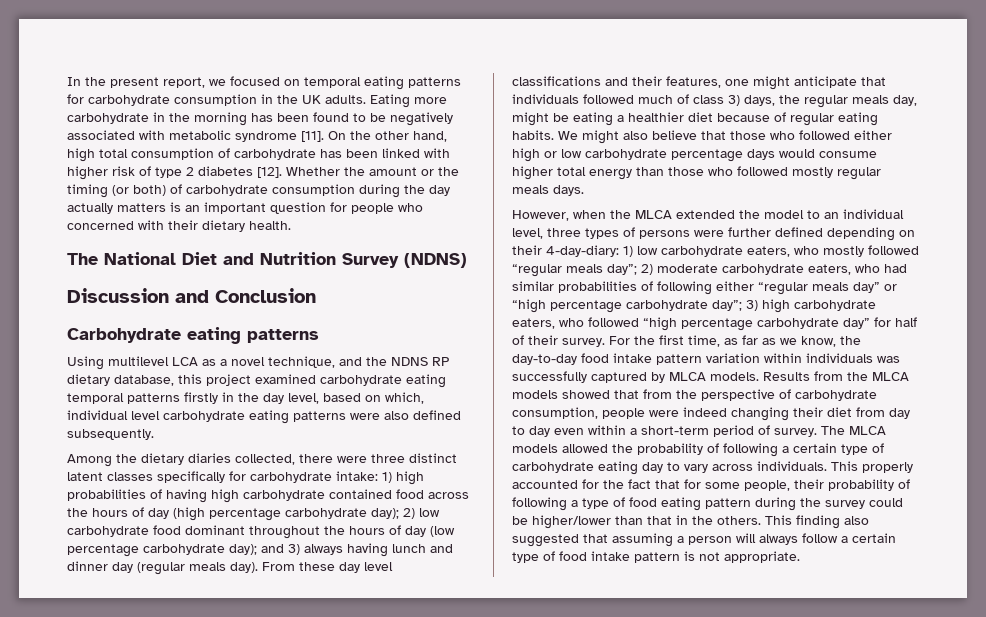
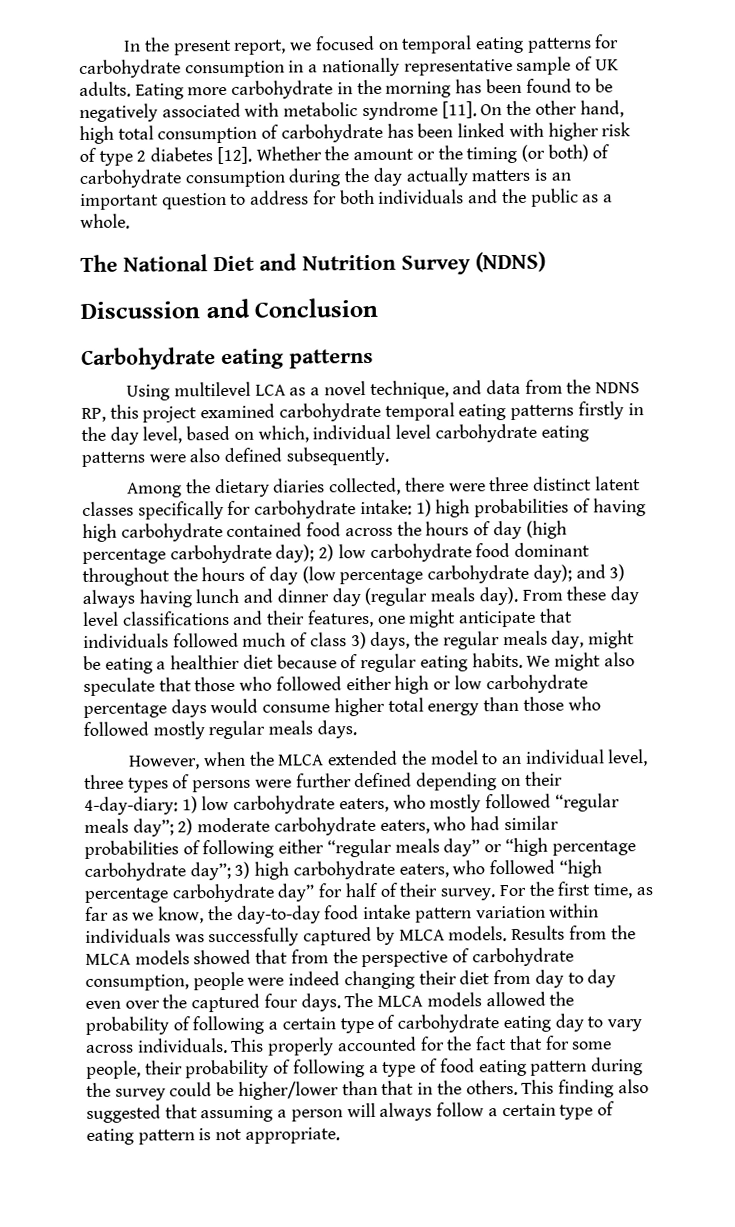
- In the present report, we focused on temporal eating patterns for carbohydrate consumption in the UK adults.
+ In the present report, we focused on temporal eating patterns for carbohydrate consumption in a nationally representative sample of UK adults.
- Whether the amount or the timing (or both) of carbohydrate consumption during the day actually matters is an important question for people who concerned with their dietary health.
+ Whether the amount or the timing (or both) of carbohydrate consumption during the day actually matters is an important question to address for both individuals and the public as a whole.
- Using multilevel LCA as a novel technique, and the NDNS RP dietary database, this project examined carbohydrate eating temporal patterns firstly in the day level, based on which, individual level carbohydrate eating patterns were also defined subsequently.
+ Using multilevel LCA as a novel technique, and data from the NDNS RP, this project examined carbohydrate temporal eating patterns firstly in the day level, based on which, individual level carbohydrate eating patterns were also defined subsequently.
- We might also believe that those who followed either high or low carbohydrate percentage days would consume higher total energy than those who followed mostly regular meals days.
+ We might also speculate that those who followed either high or low carbohydrate percentage days would consume higher total energy than those who followed mostly regular meals days.
- Results from the MLCA models showed that from the perspective of carbohydrate consumption, people were indeed changing their diet from day to day even within a short-term period of survey.
+ Results from the MLCA models showed that from the perspective of carbohydrate consumption, people were indeed changing their diet from day to day even over the captured four days.
- This finding also suggested that assuming a person will always follow a certain type of food intake pattern is not appropriate.
+ This finding also suggested that assuming a person will always follow a certain type of eating pattern is not appropriate.

